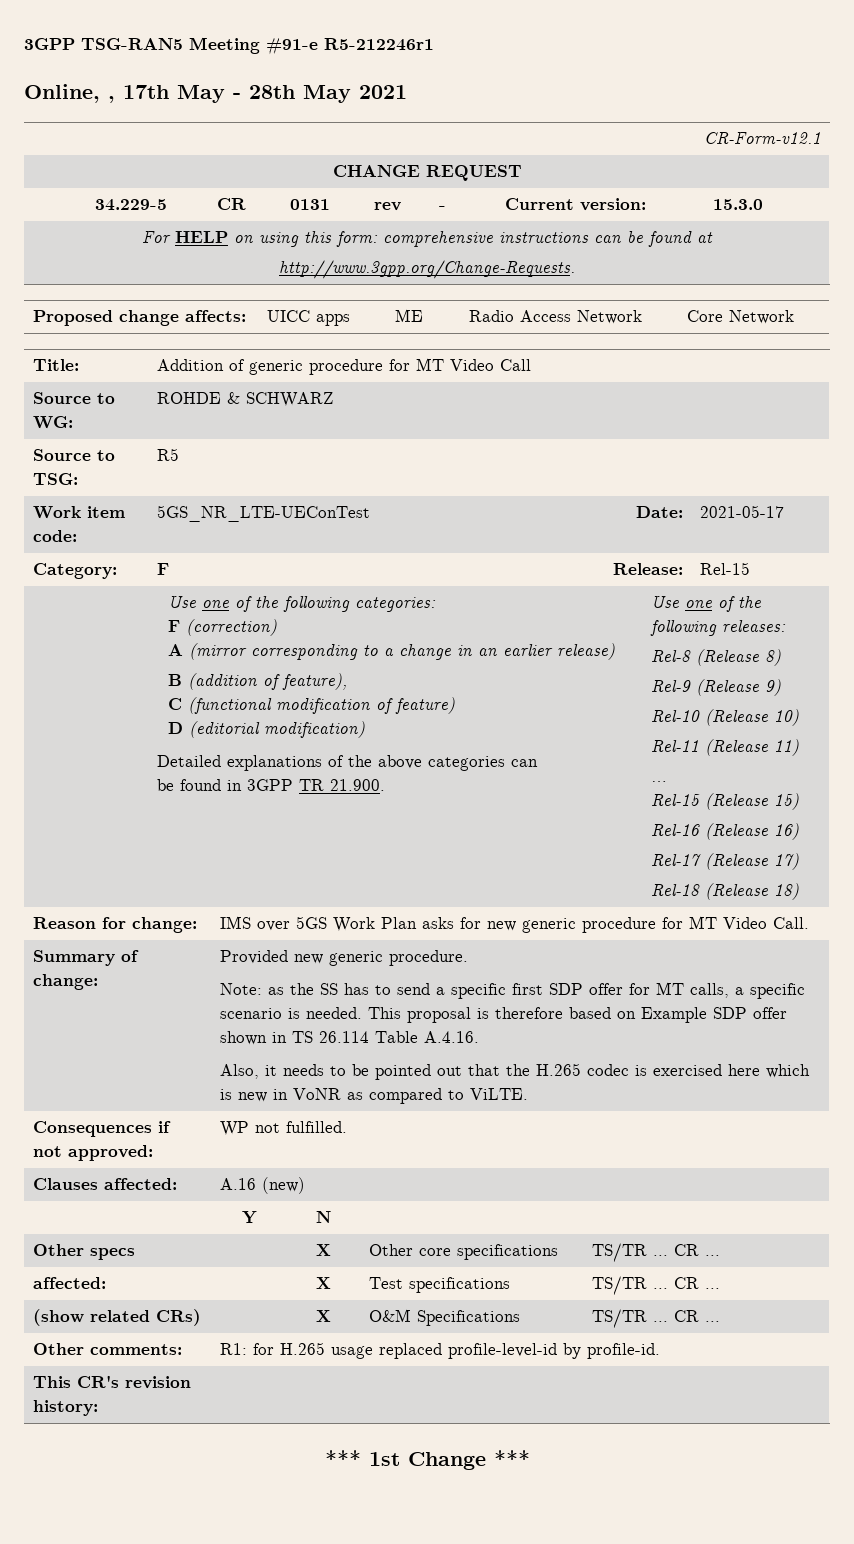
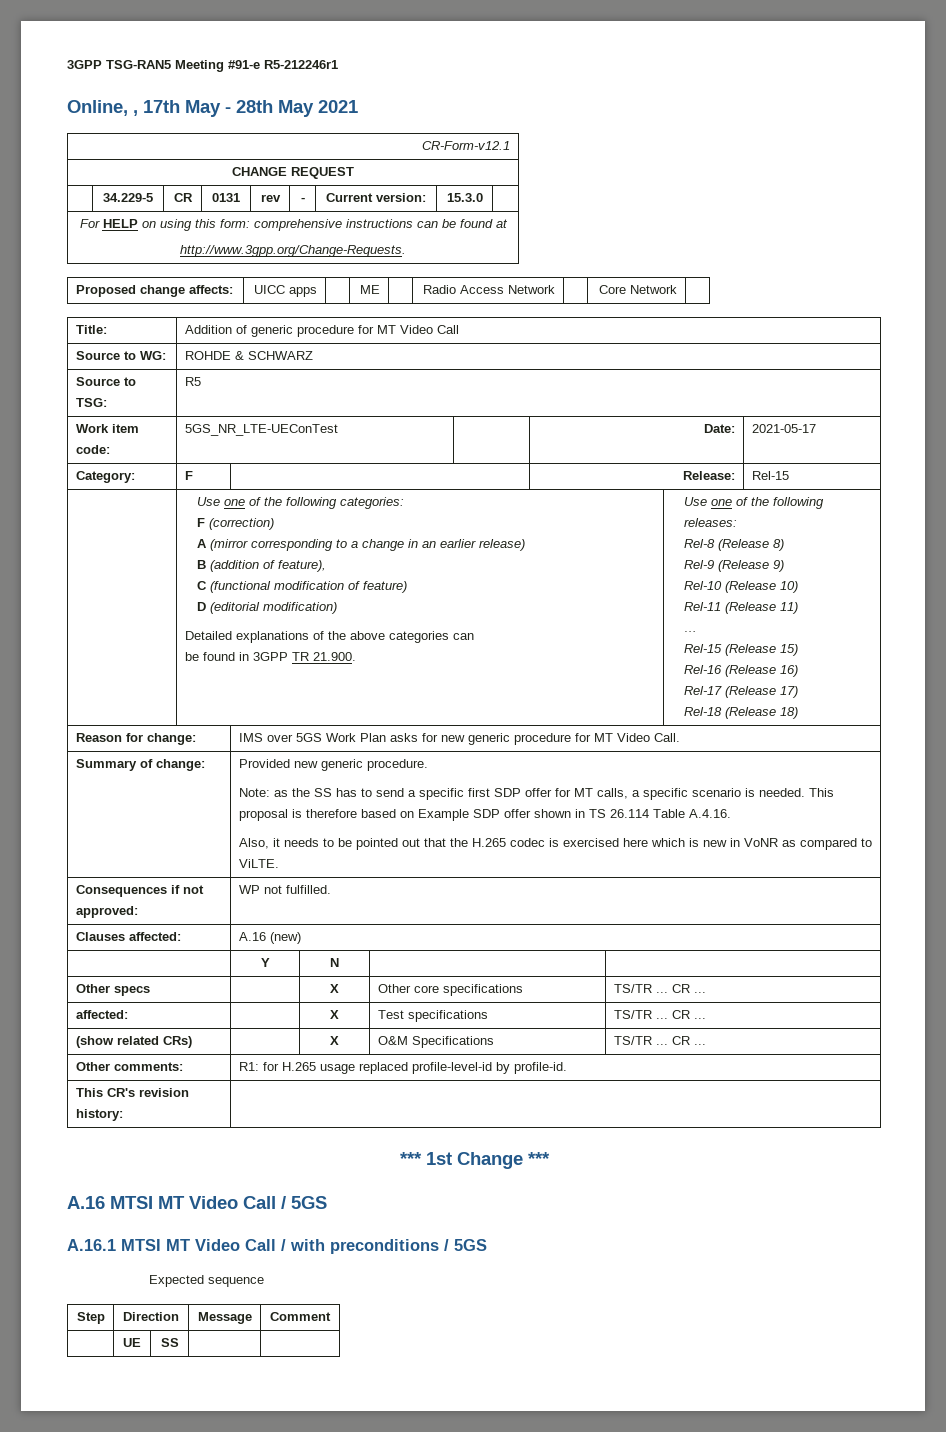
+ A.16 MTSI MT Video Call / 5GS
+ A.16.1 MTSI MT Video Call / with preconditions / 5GS
+ Expected sequence
+ Step | Direction | Message | Comment
+ | UE | SS | |

